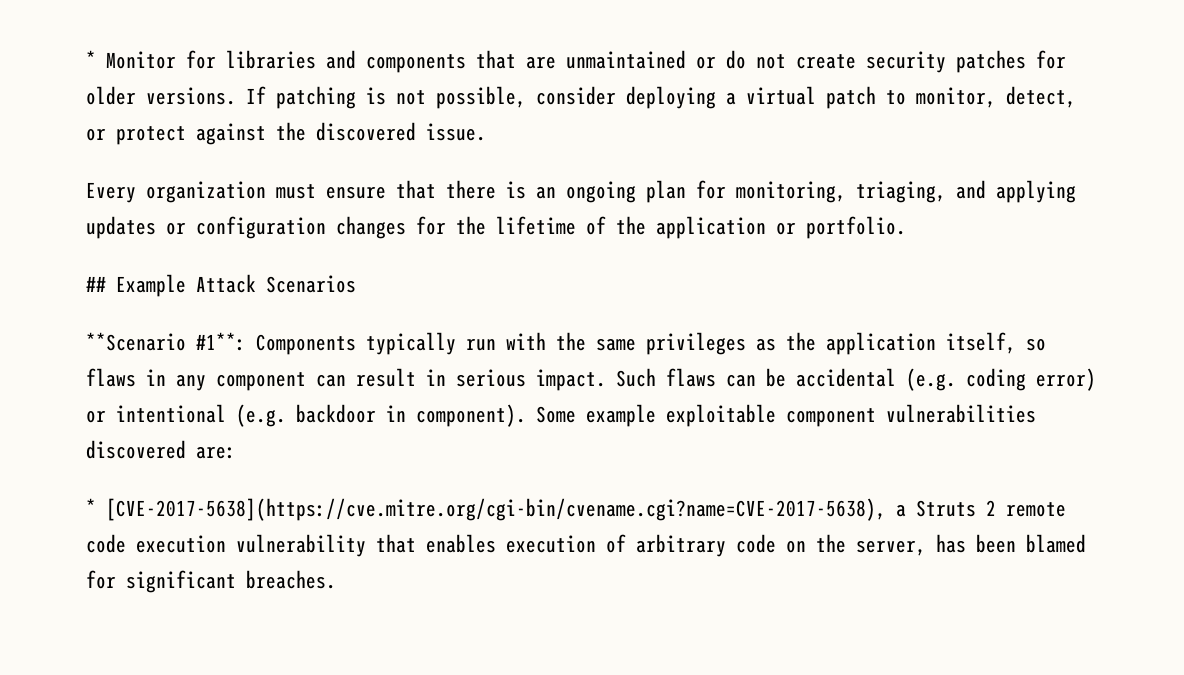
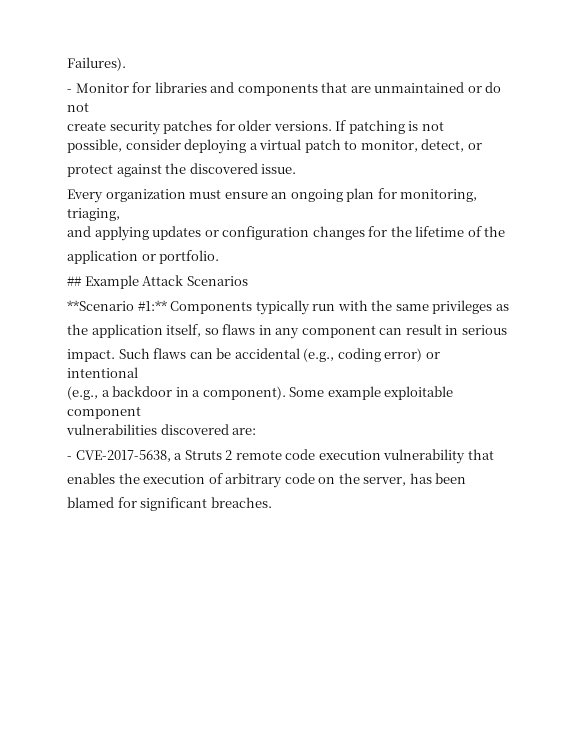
- * Monitor for libraries and components that are unmaintained or do not create security patches for older versions.
+ Failures).
+ - Monitor for libraries and components that are unmaintained or do not
+ create security patches for older versions.
- If patching is not possible, consider deploying a virtual patch to monitor, detect, or protect against the discovered issue.
+ If patching is not
+ possible, consider deploying a virtual patch to monitor, detect, or
+ protect against the discovered issue.
- Every organization must ensure that there is an ongoing plan for monitoring, triaging, and applying updates or configuration changes for the lifetime of the application or portfolio.
+ Every organization must ensure an ongoing plan for monitoring, triaging,
+ and applying updates or configuration changes for the lifetime of the
+ application or portfolio.
- **Scenario #1**: Components typically run with the same privileges as the application itself, so flaws in any component can result in serious impact.
+ **Scenario #1:** Components typically run with the same privileges as
+ the application itself, so flaws in any component can result in serious
+ impact.
- Such flaws can be accidental (e.g. coding error) or intentional (e.g. backdoor in component).
+ Such flaws can be accidental (e.g., coding error) or intentional
+ (e.g., a backdoor in a component).
- Some example exploitable component vulnerabilities discovered are:
+ Some example exploitable component
+ vulnerabilities discovered are:
- * [CVE-2017-5638](https://cve.mitre.org/cgi-bin/cvename.cgi?name=CVE-2017-5638), a Struts 2 remote code execution vulnerability that enables execution of arbitrary code on the server, has been blamed for significant breaches.
+ - CVE-2017-5638, a Struts 2 remote code execution vulnerability that
+ enables the execution of arbitrary code on the server, has been
+ blamed for significant breaches.

